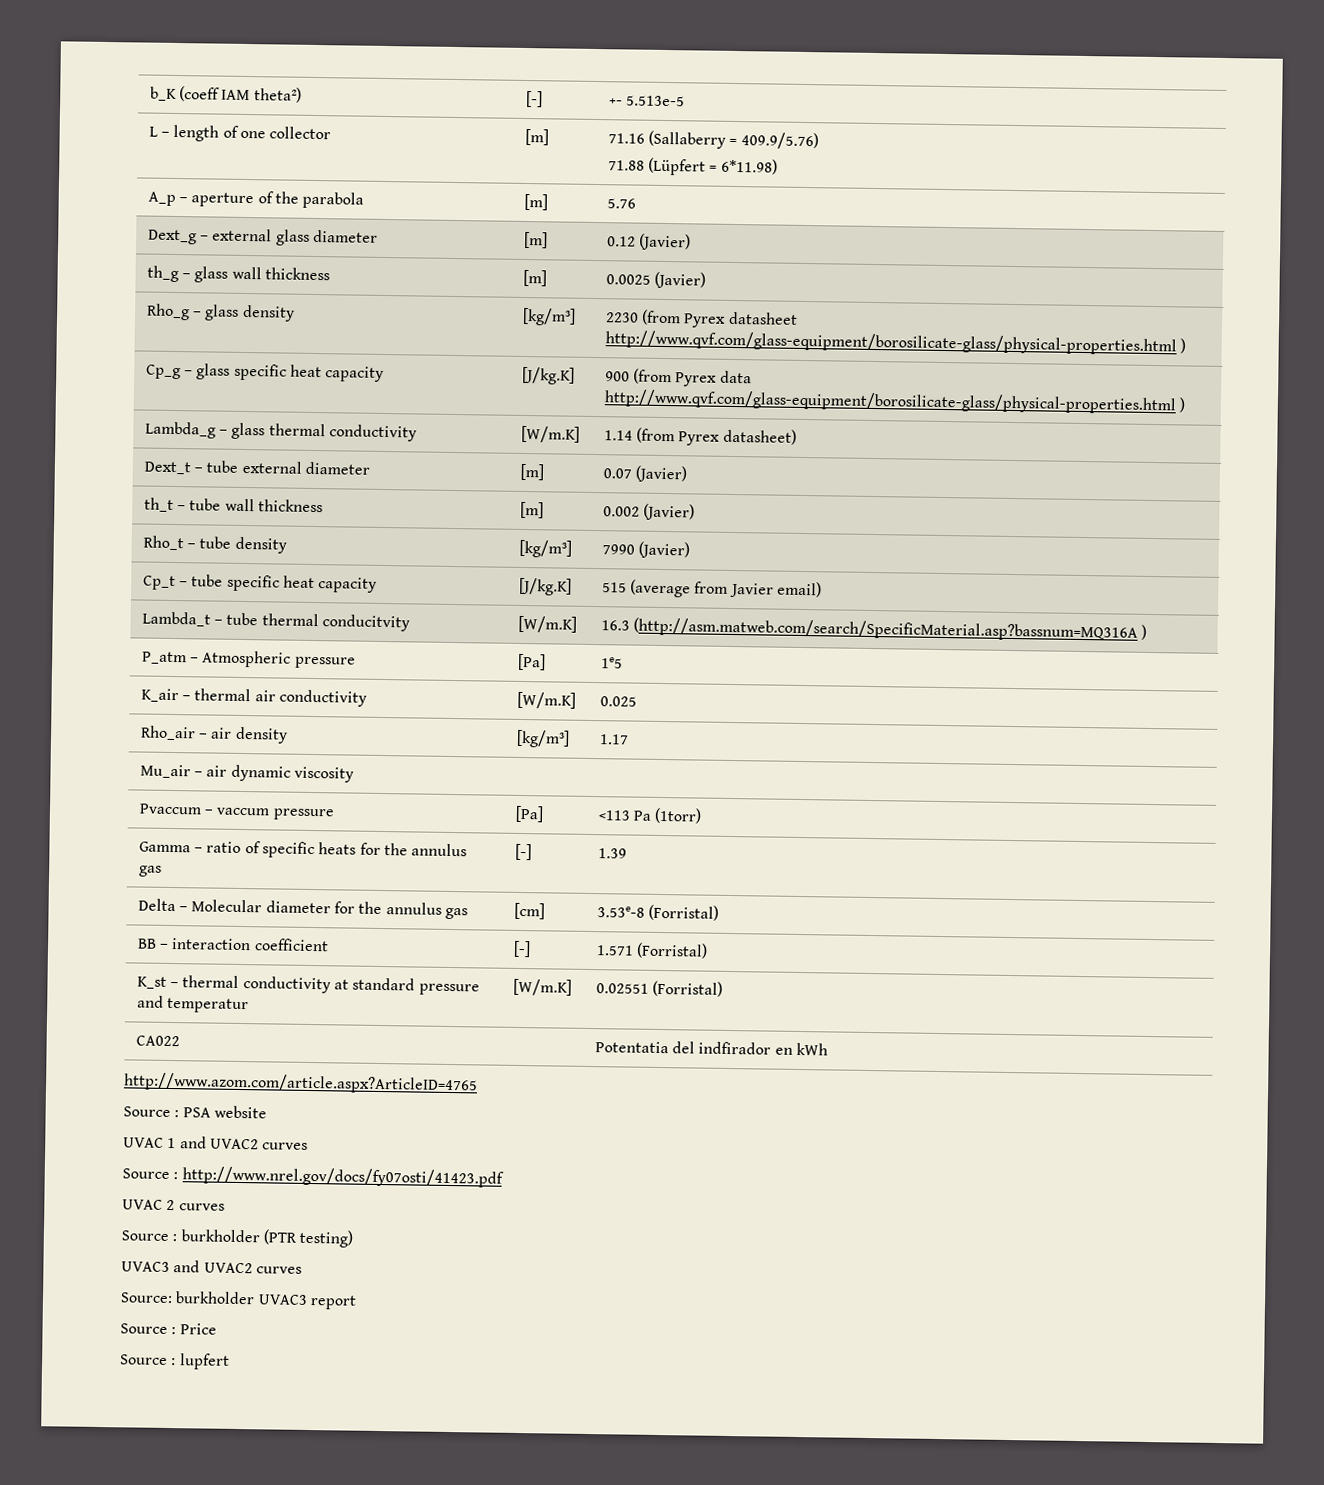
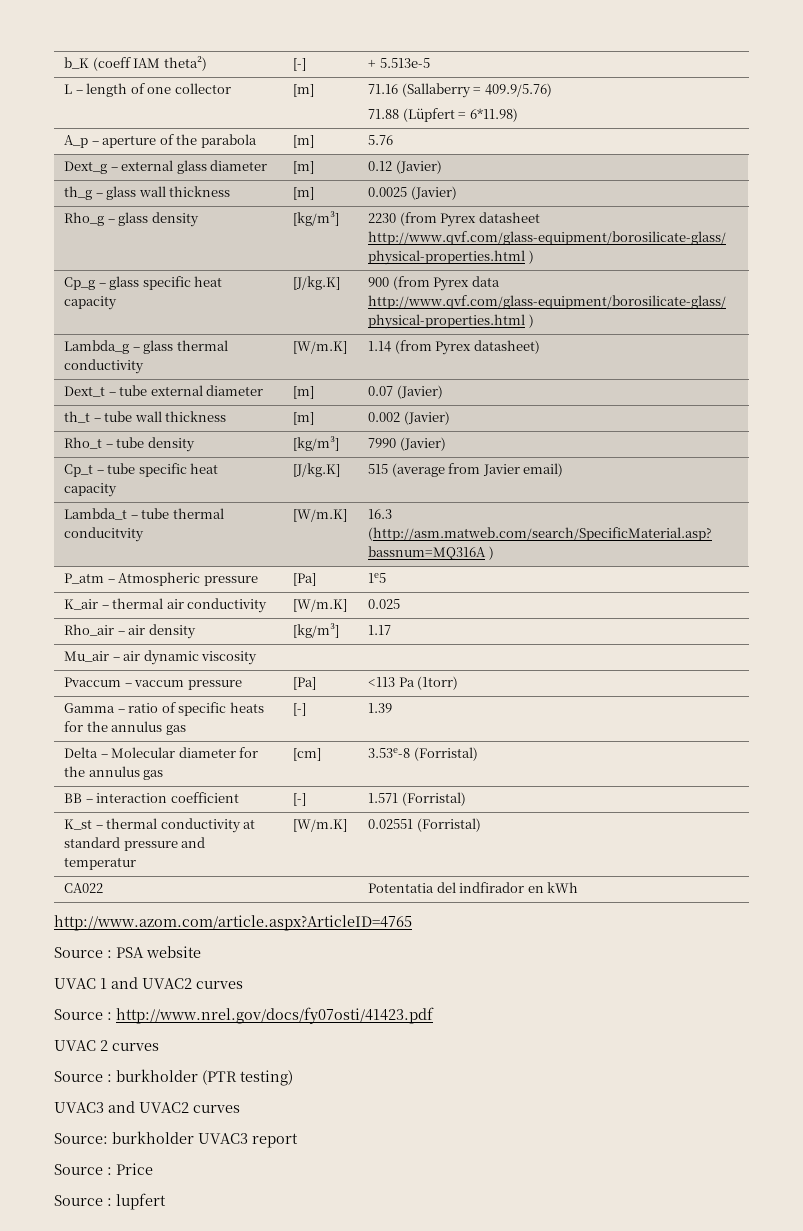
- b_K (coeff IAM theta²) | [-] | +- 5.513e-5
+ b_K (coeff IAM theta²) | [-] | + 5.513e-5

